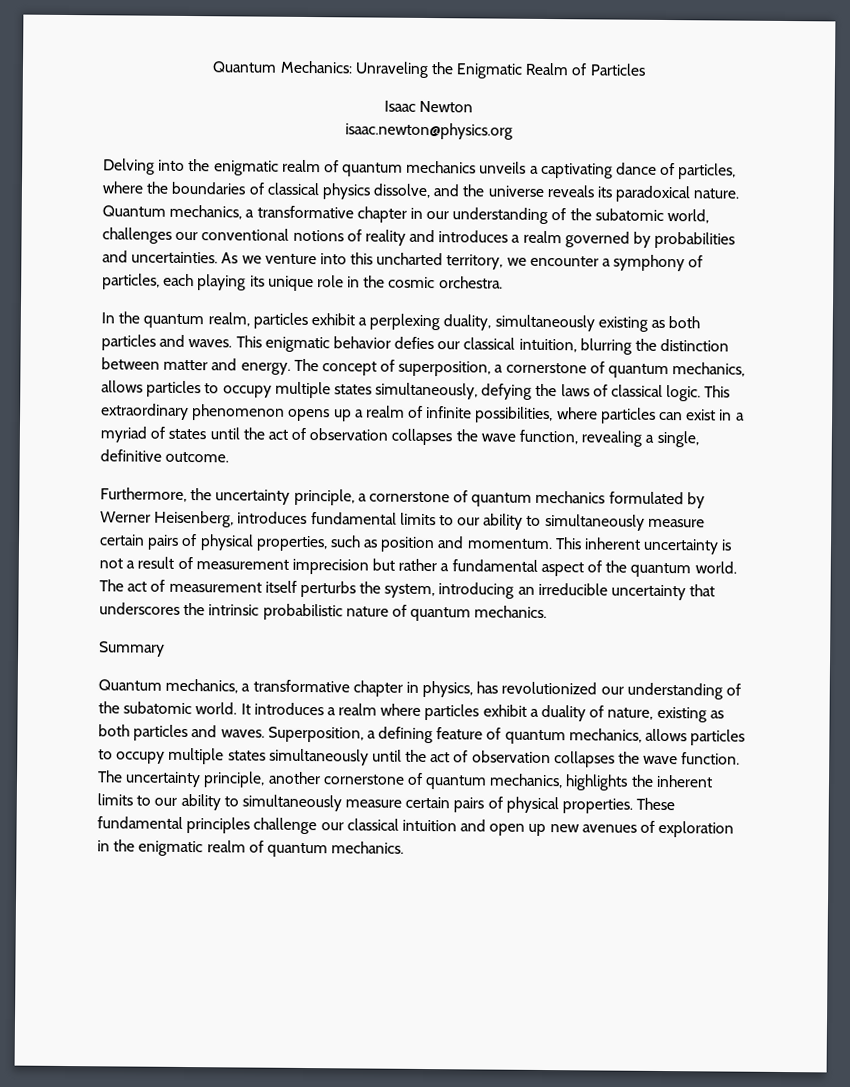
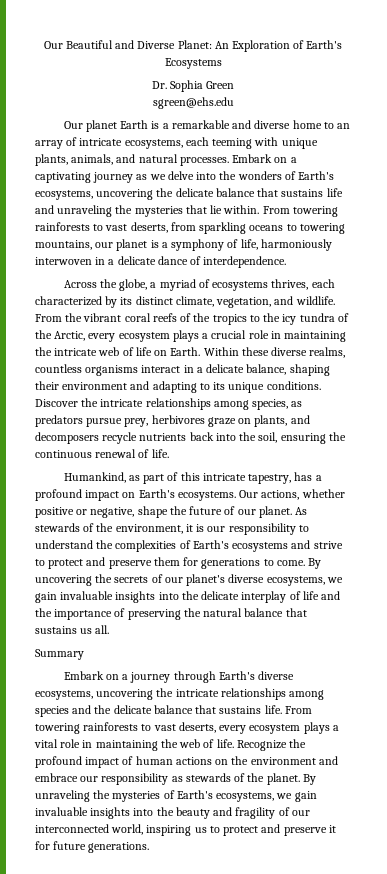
- Quantum Mechanics: Unraveling the Enigmatic Realm of Particles
- Isaac Newton
- isaac.newton@physics.org
- Delving into the enigmatic realm of quantum mechanics unveils a captivating dance of particles, where the boundaries of classical physics dissolve, and the universe reveals its paradoxical nature. Quantum mechanics, a transformative chapter in our understanding of the subatomic world, challenges our conventional notions of reality and introduces a realm governed by probabilities and uncertainties. As we venture into this uncharted territory, we encounter a symphony of particles, each playing its unique role in the cosmic orchestra.
- In the quantum realm, particles exhibit a perplexing duality, simultaneously existing as both particles and waves. This enigmatic behavior defies our classical intuition, blurring the distinction between matter and energy. The concept of superposition, a cornerstone of quantum mechanics, allows particles to occupy multiple states simultaneously, defying the laws of classical logic. This extraordinary phenomenon opens up a realm of infinite possibilities, where particles can exist in a myriad of states until the act of observation collapses the wave function, revealing a single, definitive outcome.
- Furthermore, the uncertainty principle, a cornerstone of quantum mechanics formulated by Werner Heisenberg, introduces fundamental limits to our ability to simultaneously measure certain pairs of physical properties, such as position and momentum. This inherent uncertainty is not a result of measurement imprecision but rather a fundamental aspect of the quantum world. The act of measurement itself perturbs the system, introducing an irreducible uncertainty that underscores the intrinsic probabilistic nature of quantum mechanics.
+ Our Beautiful and Diverse Planet: An Exploration of Earth's Ecosystems
+ Dr. Sophia Green
+ sgreen@ehs.edu
+ Our planet Earth is a remarkable and diverse home to an array of intricate ecosystems, each teeming with unique plants, animals, and natural processes. Embark on a captivating journey as we delve into the wonders of Earth's ecosystems, uncovering the delicate balance that sustains life and unraveling the mysteries that lie within. From towering rainforests to vast deserts, from sparkling oceans to towering mountains, our planet is a symphony of life, harmoniously interwoven in a delicate dance of interdependence.
+ Across the globe, a myriad of ecosystems thrives, each characterized by its distinct climate, vegetation, and wildlife. From the vibrant coral reefs of the tropics to the icy tundra of the Arctic, every ecosystem plays a crucial role in maintaining the intricate web of life on Earth. Within these diverse realms, countless organisms interact in a delicate balance, shaping their environment and adapting to its unique conditions. Discover the intricate relationships among species, as predators pursue prey, herbivores graze on plants, and decomposers recycle nutrients back into the soil, ensuring the continuous renewal of life.
+ Humankind, as part of this intricate tapestry, has a profound impact on Earth's ecosystems. Our actions, whether positive or negative, shape the future of our planet. As stewards of the environment, it is our responsibility to understand the complexities of Earth's ecosystems and strive to protect and preserve them for generations to come. By uncovering the secrets of our planet's diverse ecosystems, we gain invaluable insights into the delicate interplay of life and the importance of preserving the natural balance that sustains us all.
  Summary
- Quantum mechanics, a transformative chapter in physics, has revolutionized our understanding of the subatomic world. It introduces a realm where particles exhibit a duality of nature, existing as both particles and waves. Superposition, a defining feature of quantum mechanics, allows particles to occupy multiple states simultaneously until the act of observation collapses the wave function. The uncertainty principle, another cornerstone of quantum mechanics, highlights the inherent limits to our ability to simultaneously measure certain pairs of physical properties. These fundamental principles challenge our classical intuition and open up new avenues of exploration in the enigmatic realm of quantum mechanics.
+ Embark on a journey through Earth's diverse ecosystems, uncovering the intricate relationships among species and the delicate balance that sustains life. From towering rainforests to vast deserts, every ecosystem plays a vital role in maintaining the web of life. Recognize the profound impact of human actions on the environment and embrace our responsibility as stewards of the planet. By unraveling the mysteries of Earth's ecosystems, we gain invaluable insights into the beauty and fragility of our interconnected world, inspiring us to protect and preserve it for future generations.

